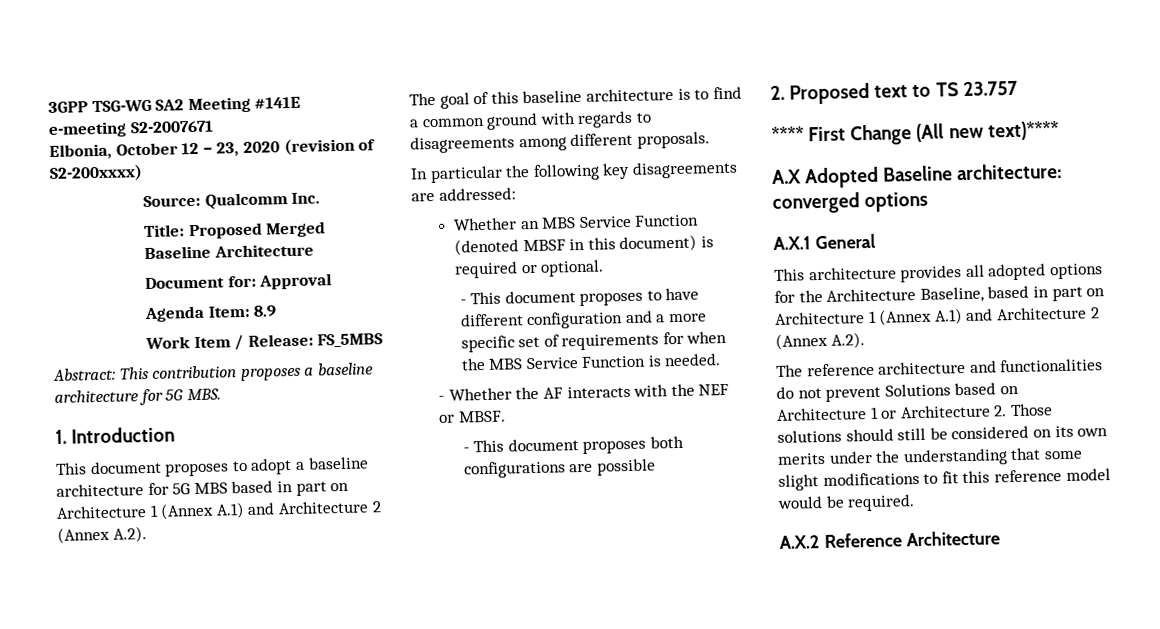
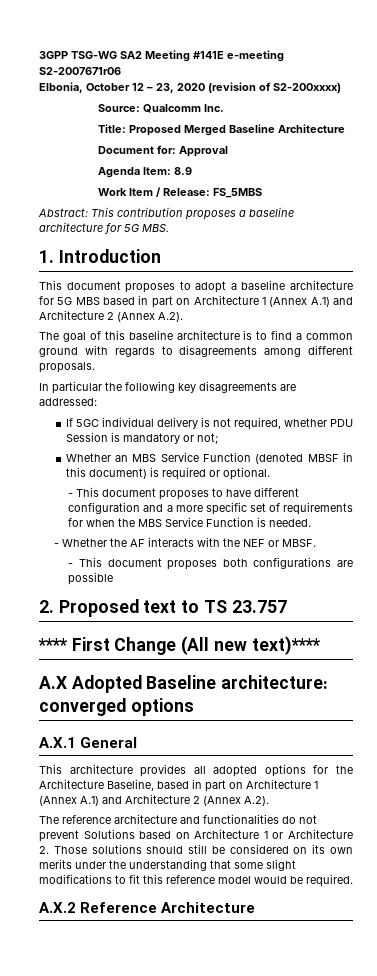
- 3GPP TSG-WG SA2 Meeting #141E e-meeting S2-2007671
+ 3GPP TSG-WG SA2 Meeting #141E e-meeting S2-2007671r06
+ If 5GC individual delivery is not required, whether PDU Session is mandatory or not;

